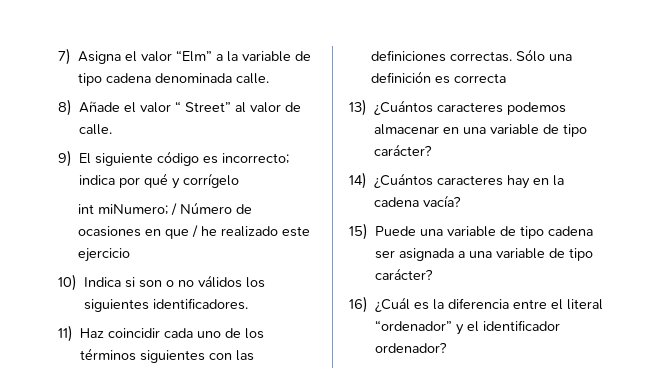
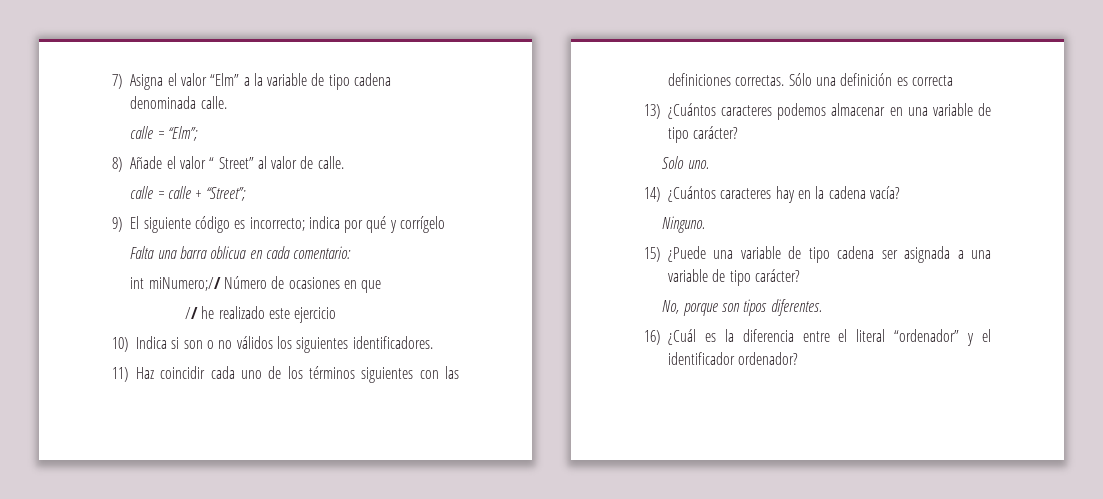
+ calle = “Elm”;
+ calle = calle + “Street”;
+ Falta una barra oblicua en cada comentario:
- int miNumero; / Número de ocasiones en que / he realizado este ejercicio
+ int miNumero;// Número de ocasiones en que
+ // he realizado este ejercicio
+ Solo uno.
+ Ninguno.
- 15) Puede una variable de tipo cadena ser asignada a una variable de tipo carácter?
+ 15) ¿Puede una variable de tipo cadena ser asignada a una variable de tipo carácter?
+ No, porque son tipos diferentes.

